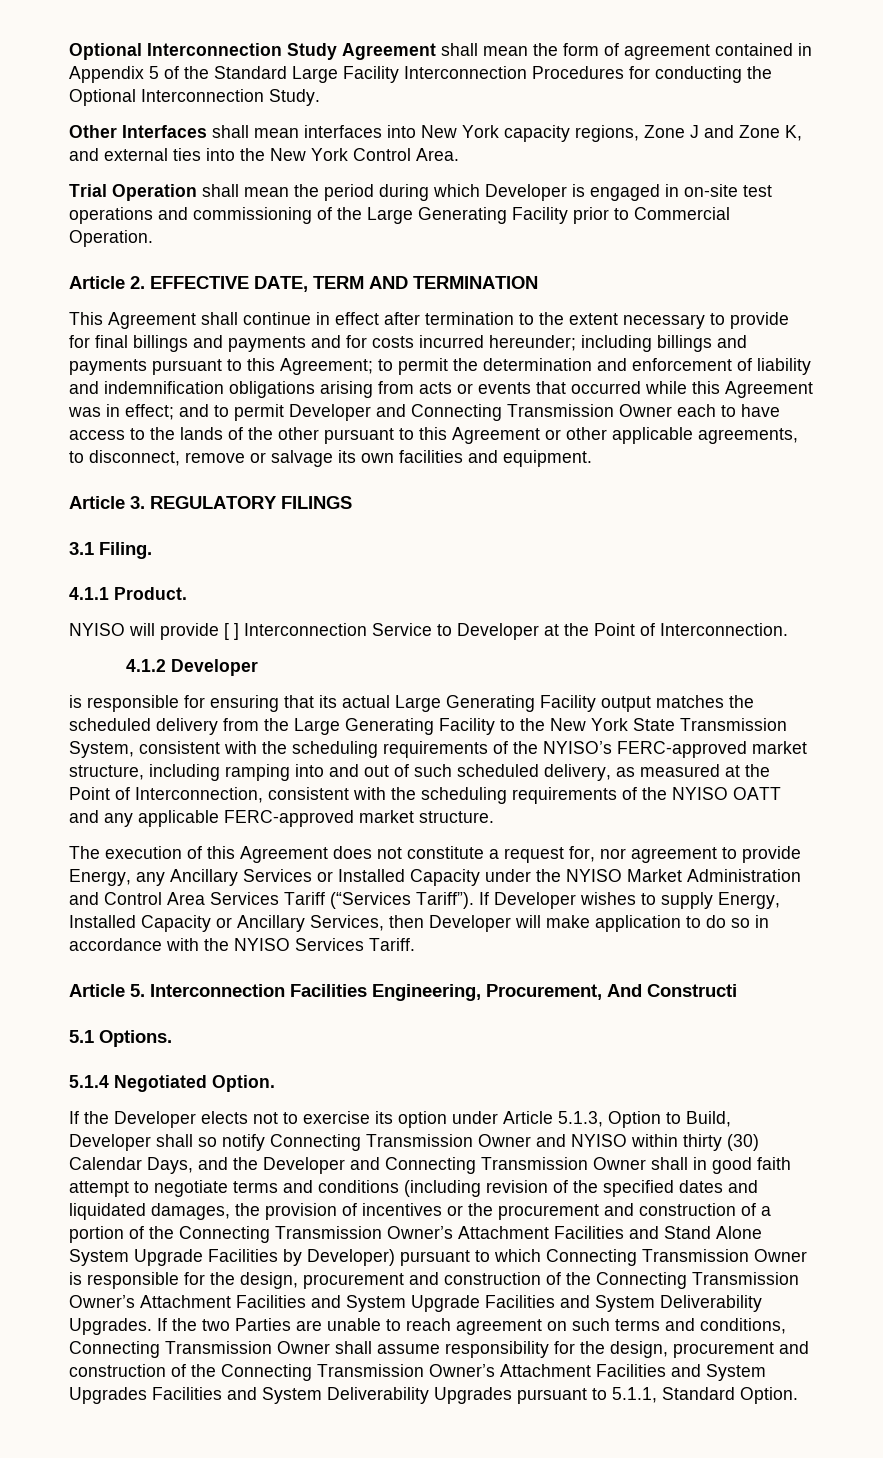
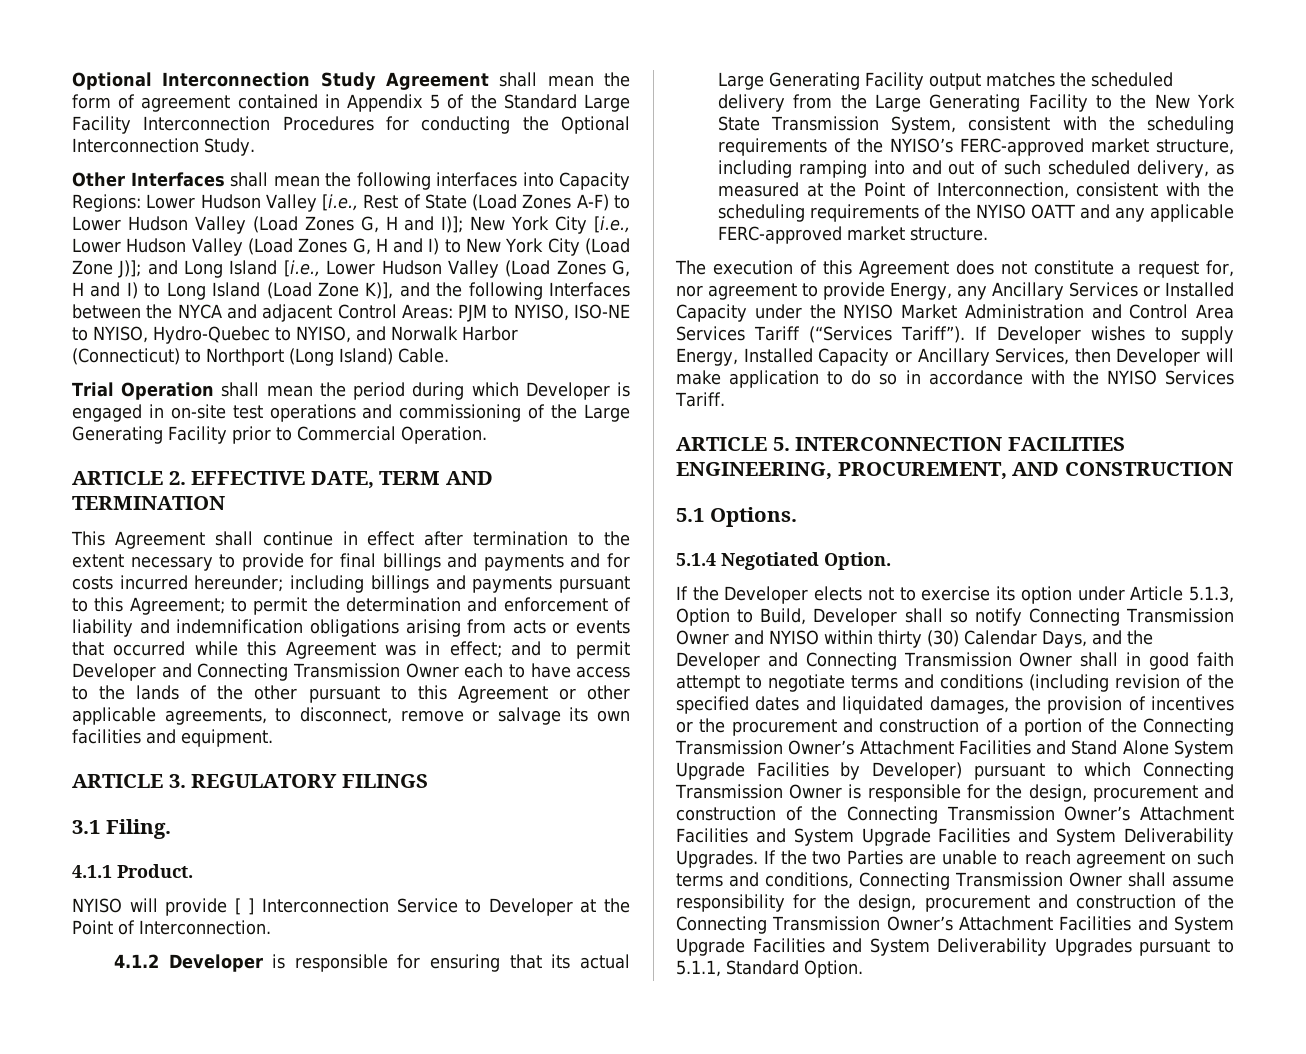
- Other Interfaces shall mean interfaces into New York capacity regions, Zone J and Zone K, and external ties into the New York Control Area.
+ Other Interfaces shall mean the following interfaces into Capacity Regions: Lower Hudson Valley [i.e., Rest of State (Load Zones A-F) to Lower Hudson Valley (Load Zones G, H and I)]; New York City [i.e., Lower Hudson Valley (Load Zones G, H and I) to New York City (Load Zone J)]; and Long Island [i.e., Lower Hudson Valley (Load Zones G, H and I) to Long Island (Load Zone K)], and the following Interfaces between the NYCA and adjacent Control Areas: PJM to NYISO, ISO-NE to NYISO, Hydro-Quebec to NYISO, and Norwalk Harbor (Connecticut) to Northport (Long Island) Cable.
- Article 2. EFFECTIVE DATE, TERM AND TERMINATION
+ ARTICLE 2. EFFECTIVE DATE, TERM AND TERMINATION
- Article 3. REGULATORY FILINGS
+ ARTICLE 3. REGULATORY FILINGS
- 4.1.2 Developer
- is responsible for ensuring that its actual Large Generating Facility output matches the scheduled delivery from the Large Generating Facility to the New York State Transmission System, consistent with the scheduling requirements of the NYISO’s FERC-approved market structure, including ramping into and out of such scheduled delivery, as measured at the Point of Interconnection, consistent with the scheduling requirements of the NYISO OATT and any applicable FERC-approved market structure.
+ 4.1.2 Developer is responsible for ensuring that its actual Large Generating Facility output matches the scheduled delivery from the Large Generating Facility to the New York State Transmission System, consistent with the scheduling requirements of the NYISO’s FERC-approved market structure, including ramping into and out of such scheduled delivery, as measured at the Point of Interconnection, consistent with the scheduling requirements of the NYISO OATT and any applicable FERC-approved market structure.
- Article 5. Interconnection Facilities Engineering, Procurement, And Constructi
+ ARTICLE 5. INTERCONNECTION FACILITIES ENGINEERING, PROCUREMENT, AND CONSTRUCTION
- If the two Parties are unable to reach agreement on such terms and conditions, Connecting Transmission Owner shall assume responsibility for the design, procurement and construction of the Connecting Transmission Owner’s Attachment Facilities and System Upgrades Facilities and System Deliverability Upgrades pursuant to 5.1.1, Standard Option.
+ If the two Parties are unable to reach agreement on such terms and conditions, Connecting Transmission Owner shall assume responsibility for the design, procurement and construction of the Connecting Transmission Owner’s Attachment Facilities and System Upgrade Facilities and System Deliverability Upgrades pursuant to 5.1.1, Standard Option.

